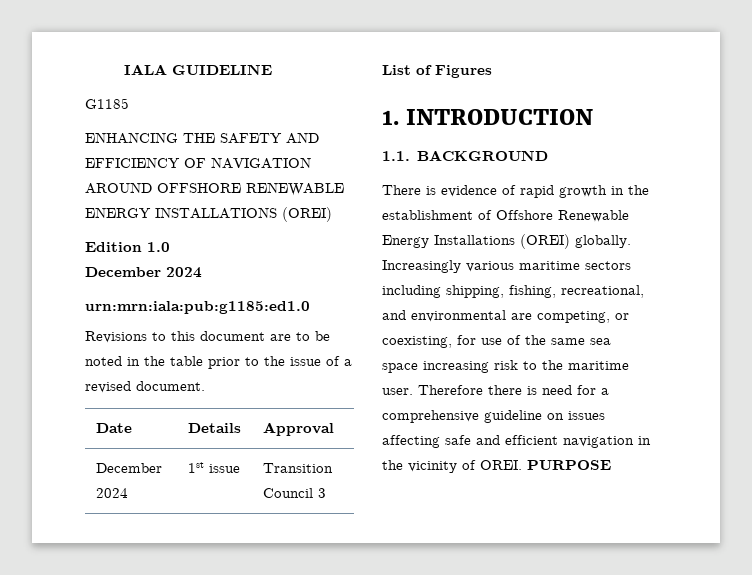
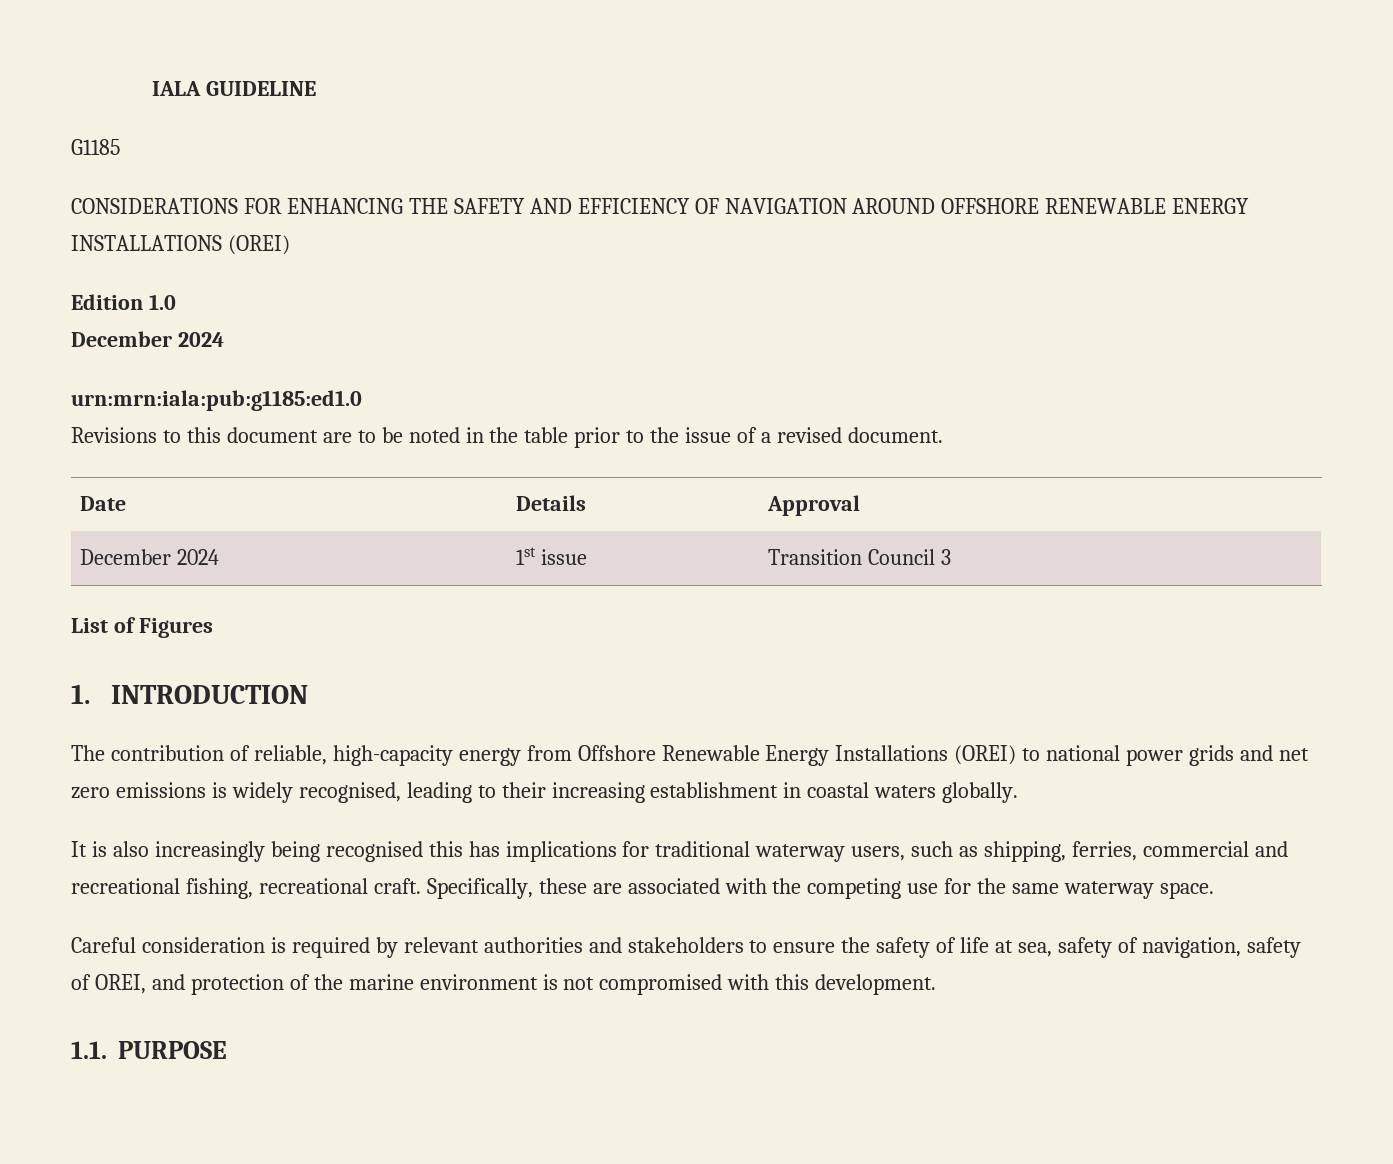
- ENHANCING THE SAFETY AND EFFICIENCY OF NAVIGATION AROUND OFFSHORE RENEWABLE ENERGY INSTALLATIONS (OREI)
+ CONSIDERATIONS FOR ENHANCING THE SAFETY AND EFFICIENCY OF NAVIGATION AROUND OFFSHORE RENEWABLE ENERGY INSTALLATIONS (OREI)
- 1.1. BACKGROUND
- There is evidence of rapid growth in the establishment of Offshore Renewable Energy Installations (OREI) globally. Increasingly various maritime sectors including shipping, fishing, recreational, and environmental are competing, or coexisting, for use of the same sea space increasing risk to the maritime user. Therefore there is need for a comprehensive guideline on issues affecting safe and efficient navigation in the vicinity of OREI. PURPOSE
+ The contribution of reliable, high-capacity energy from Offshore Renewable Energy Installations (OREI) to national power grids and net zero emissions is widely recognised, leading to their increasing establishment in coastal waters globally.
+ It is also increasingly being recognised this has implications for traditional waterway users, such as shipping, ferries, commercial and recreational fishing, recreational craft. Specifically, these are associated with the competing use for the same waterway space.
+ Careful consideration is required by relevant authorities and stakeholders to ensure the safety of life at sea, safety of navigation, safety of OREI, and protection of the marine environment is not compromised with this development.
+ 1.1. PURPOSE

